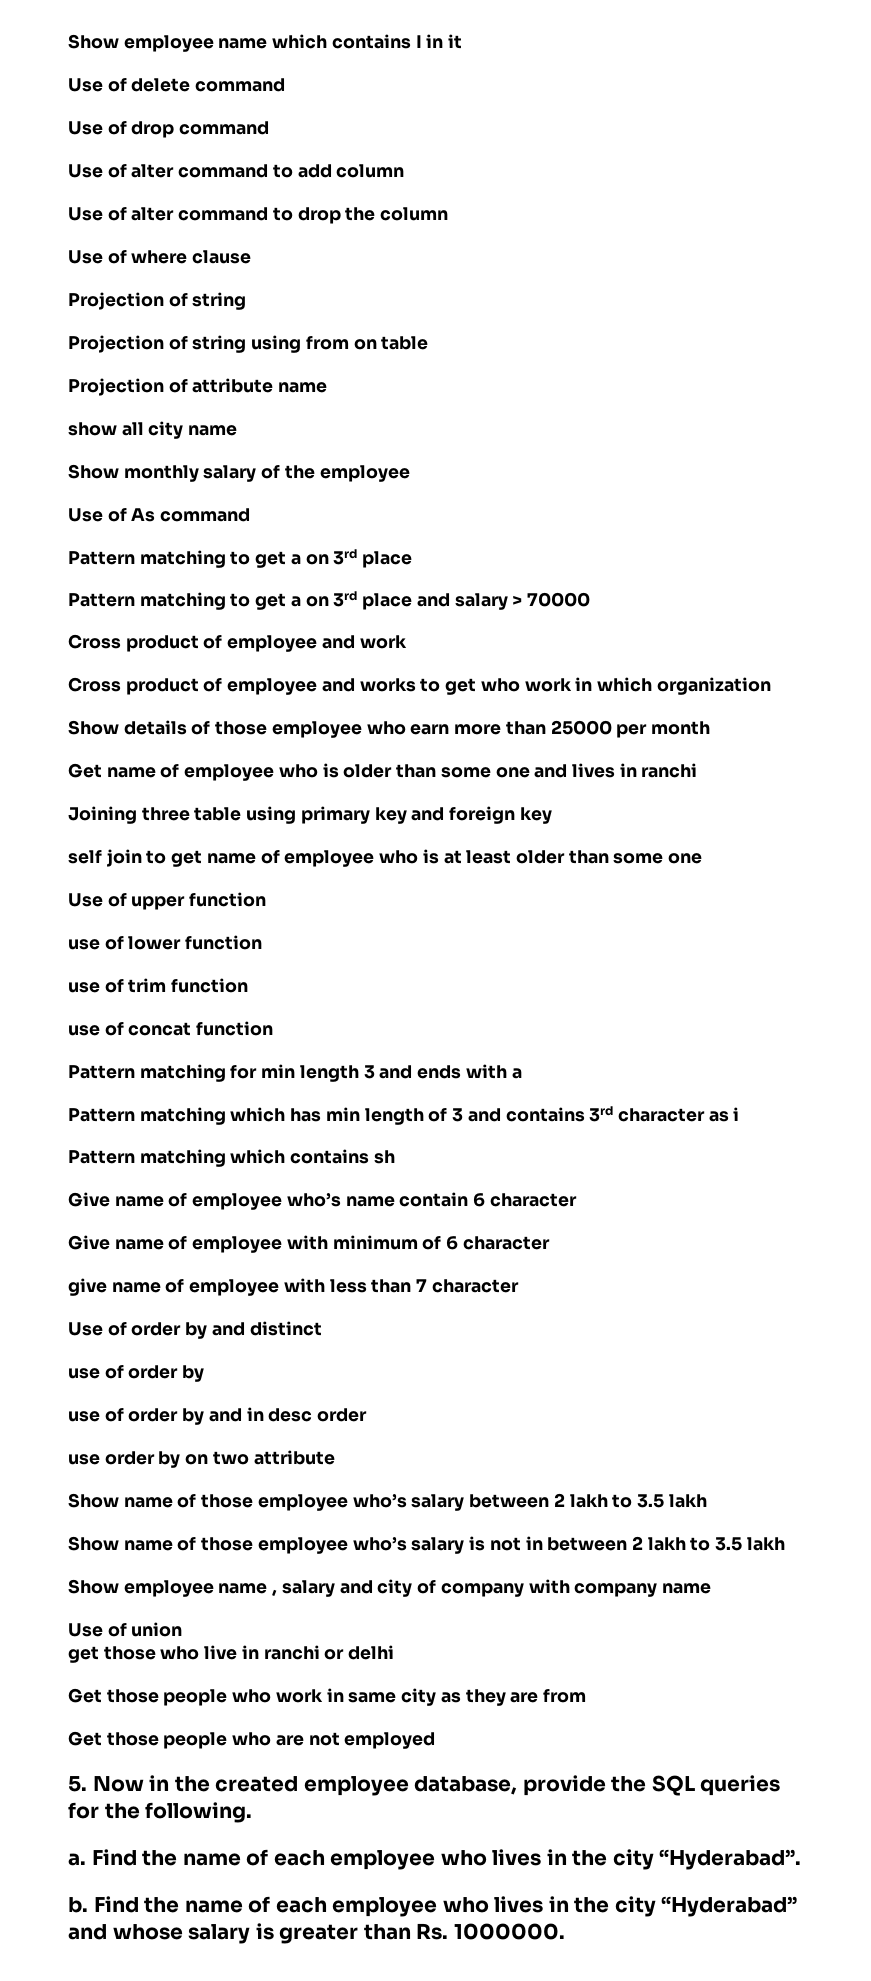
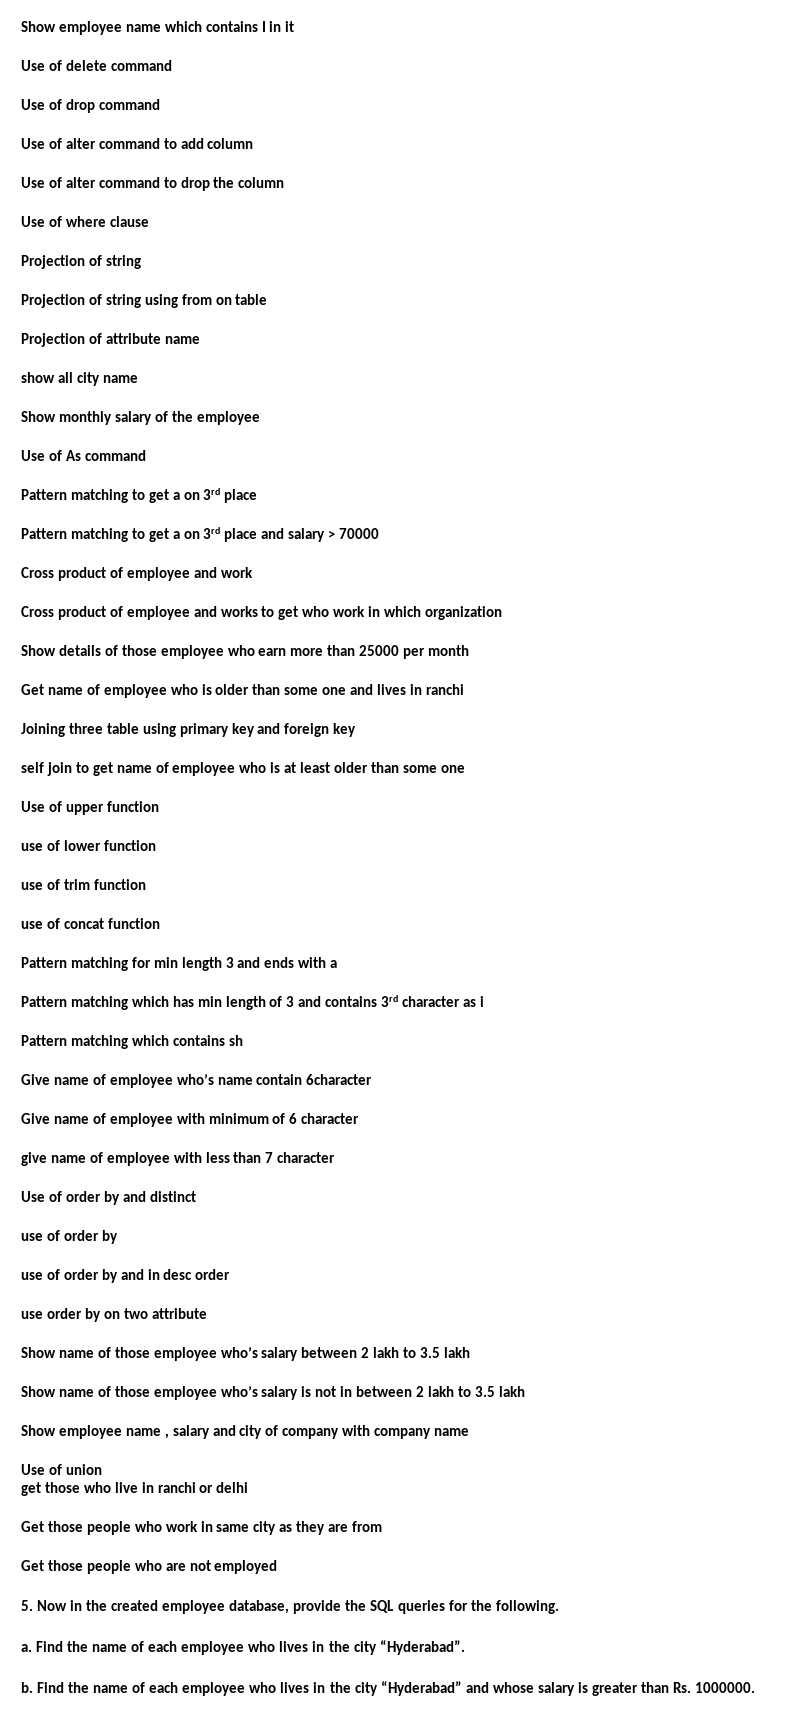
- Give name of employee who’s name contain 6 character
+ Give name of employee who’s name contain 6character

